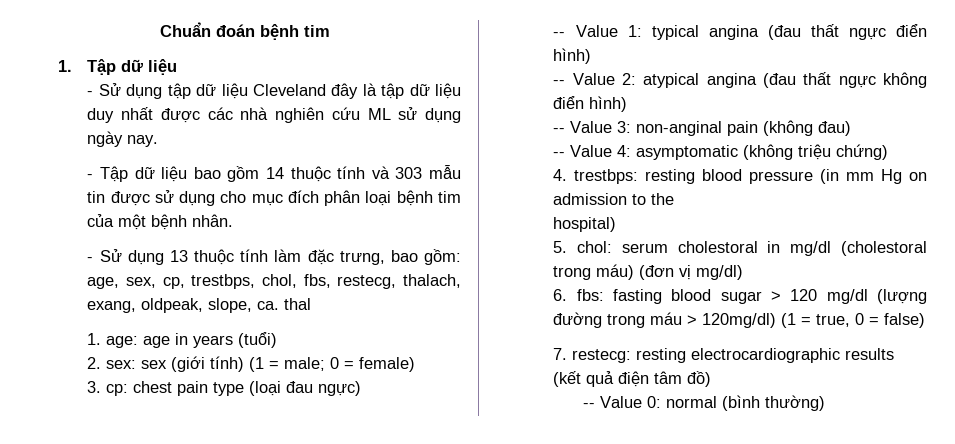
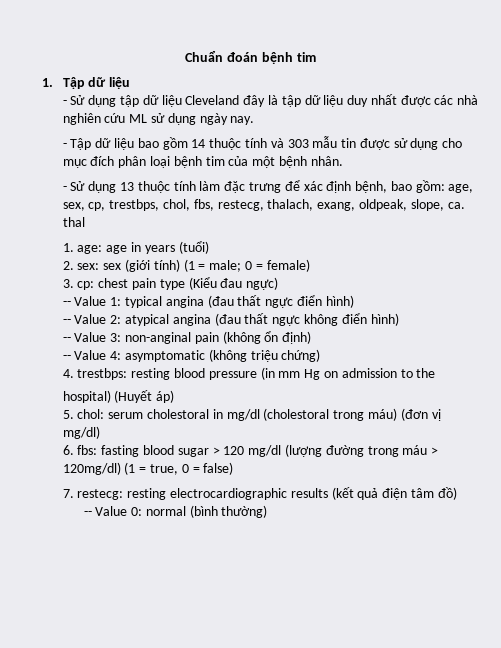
- - Sử dụng 13 thuộc tính làm đặc trưng, bao gồm: age, sex, cp, trestbps, chol, fbs, restecg, thalach, exang, oldpeak, slope, ca. thal
+ - Sử dụng 13 thuộc tính làm đặc trưng để xác định bệnh, bao gồm: age, sex, cp, trestbps, chol, fbs, restecg, thalach, exang, oldpeak, slope, ca. thal
- 3. cp: chest pain type (loại đau ngực)
+ 3. cp: chest pain type (Kiểu đau ngực)
- -- Value 3: non-anginal pain (không đau)
+ -- Value 3: non-anginal pain (không ổn định)
- hospital)
+ hospital) (Huyết áp)

